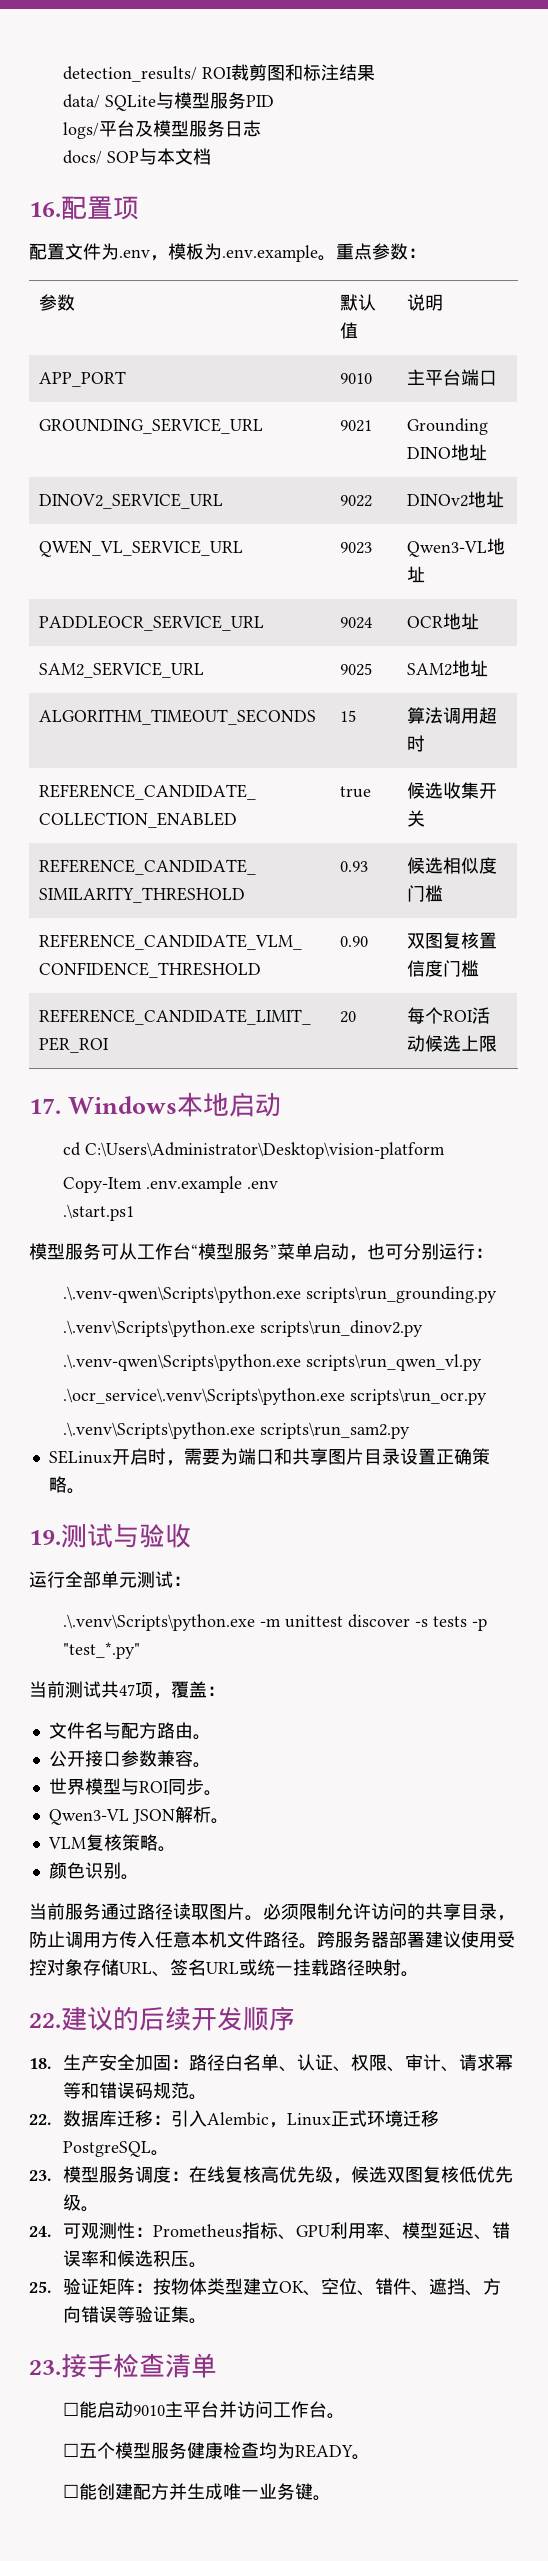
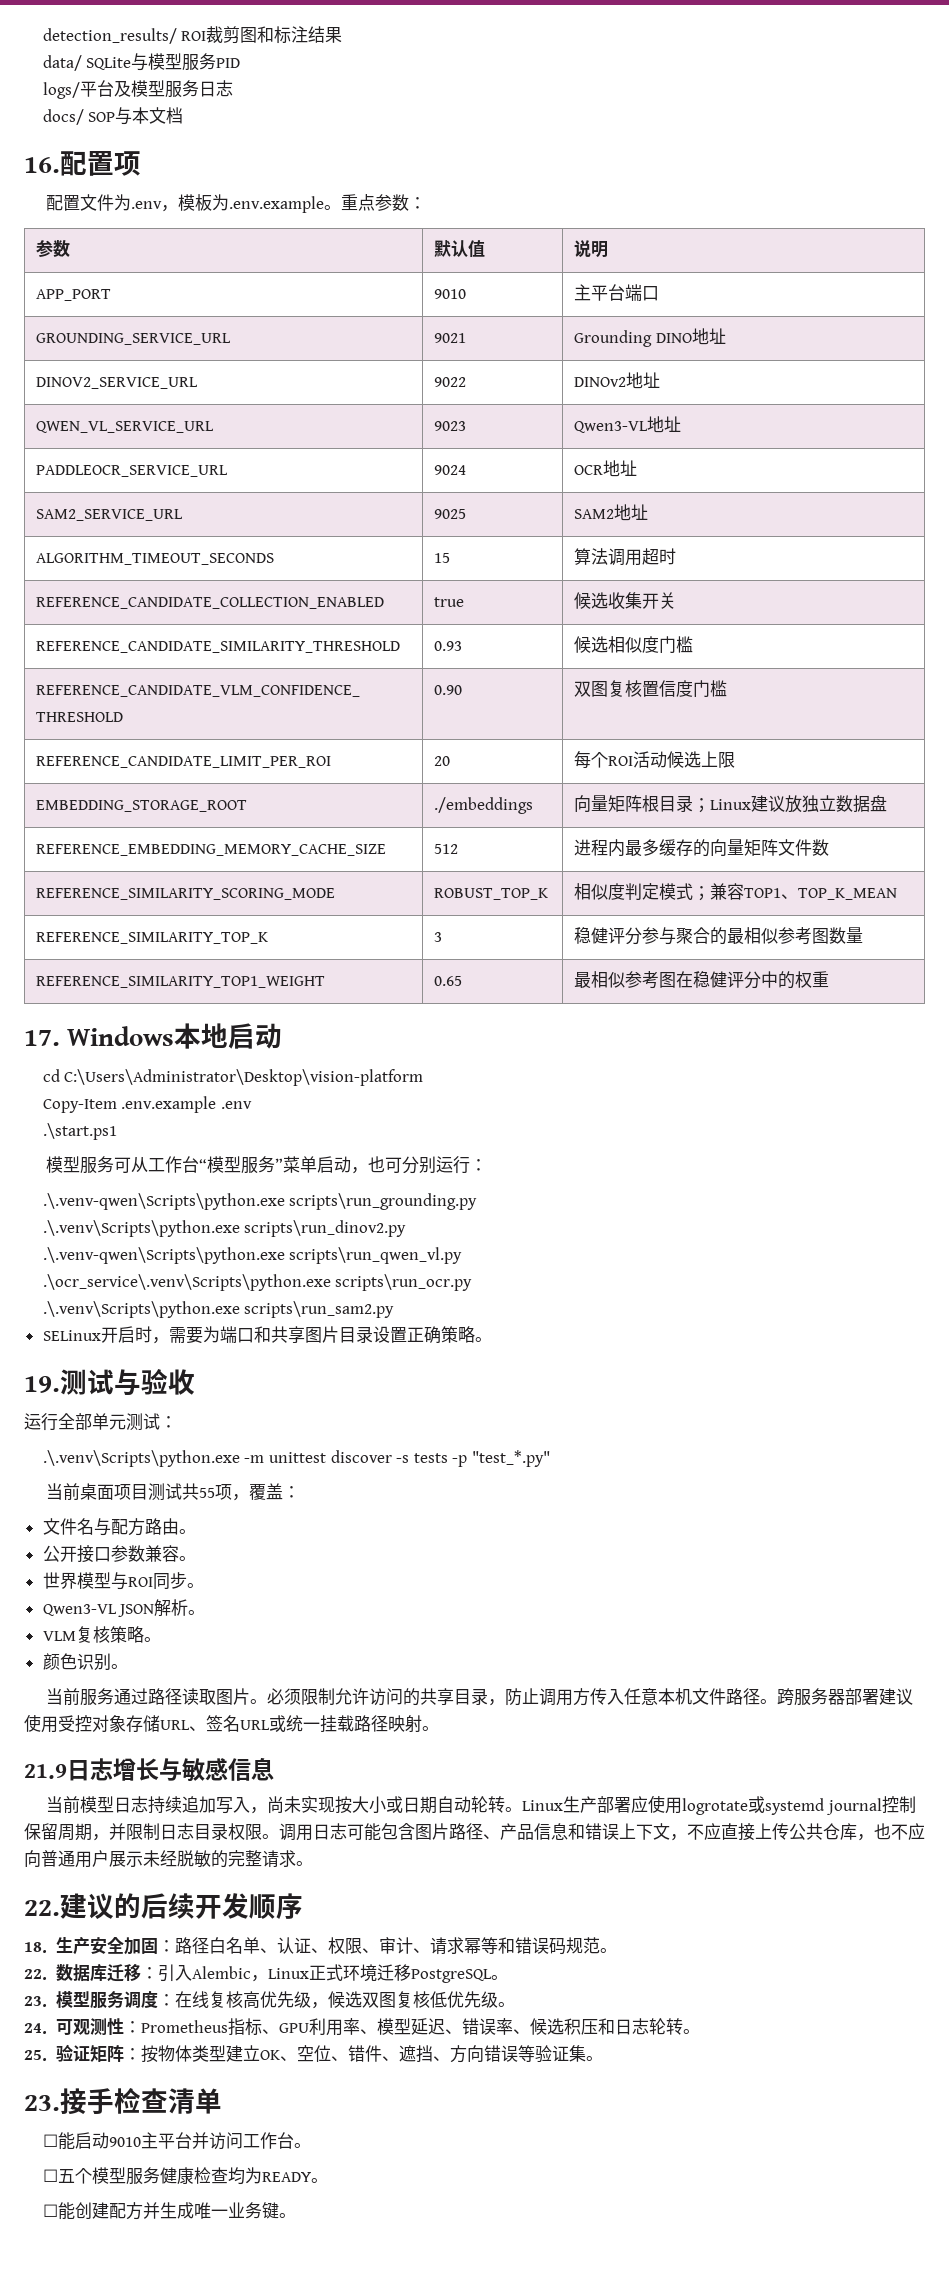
+ EMBEDDING_STORAGE_ROOT | ./embeddings | 向量矩阵根目录；Linux建议放独立数据盘
+ REFERENCE_EMBEDDING_MEMORY_CACHE_SIZE | 512 | 进程内最多缓存的向量矩阵文件数
+ REFERENCE_SIMILARITY_SCORING_MODE | ROBUST_TOP_K | 相似度判定模式；兼容TOP1、TOP_K_MEAN
+ REFERENCE_SIMILARITY_TOP_K | 3 | 稳健评分参与聚合的最相似参考图数量
+ REFERENCE_SIMILARITY_TOP1_WEIGHT | 0.65 | 最相似参考图在稳健评分中的权重
- 当前测试共47项，覆盖：
+ 当前桌面项目测试共55项，覆盖：
+ 21.9日志增长与敏感信息
+ 当前模型日志持续追加写入，尚未实现按大小或日期自动轮转。Linux生产部署应使用logrotate或systemd journal控制保留周期，并限制日志目录权限。调用日志可能包含图片路径、产品信息和错误上下文，不应直接上传公共仓库，也不应向普通用户展示未经脱敏的完整请求。
- 24.可观测性：Prometheus指标、GPU利用率、模型延迟、错误率和候选积压。
+ 24.可观测性：Prometheus指标、GPU利用率、模型延迟、错误率、候选积压和日志轮转。

